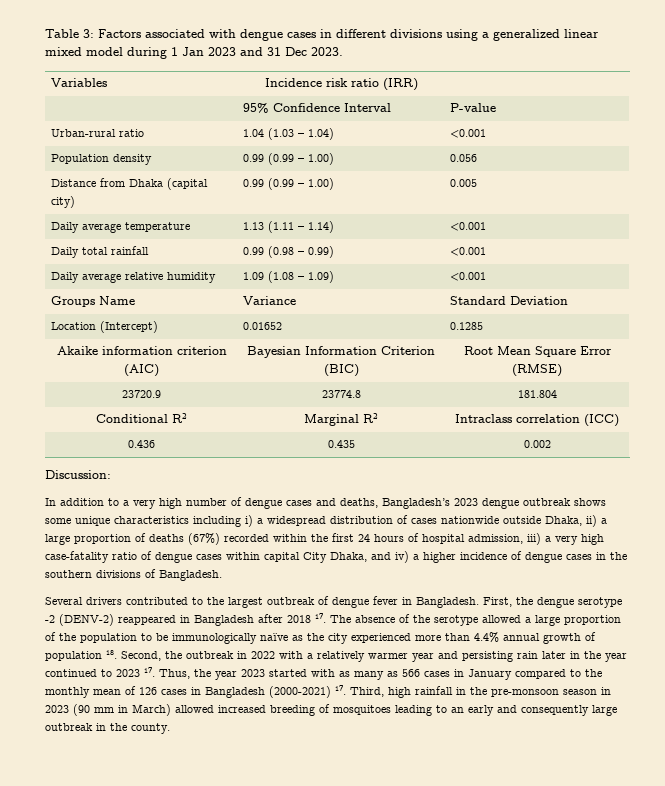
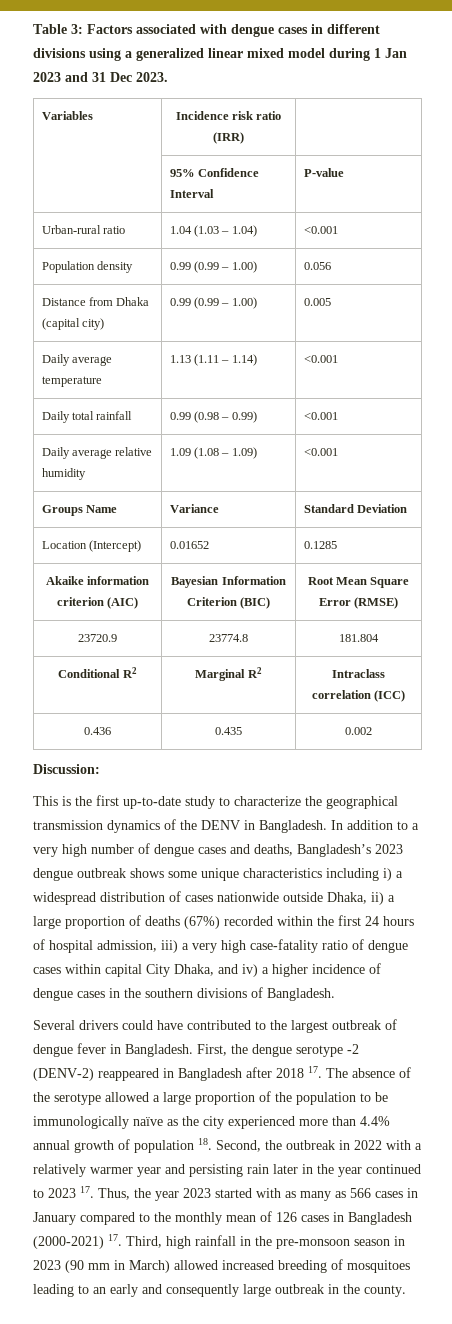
+ This is the first up-to-date study to characterize the geographical transmission dynamics of the DENV in Bangladesh.
- Several drivers contributed to the largest outbreak of dengue fever in Bangladesh.
+ Several drivers could have contributed to the largest outbreak of dengue fever in Bangladesh.

